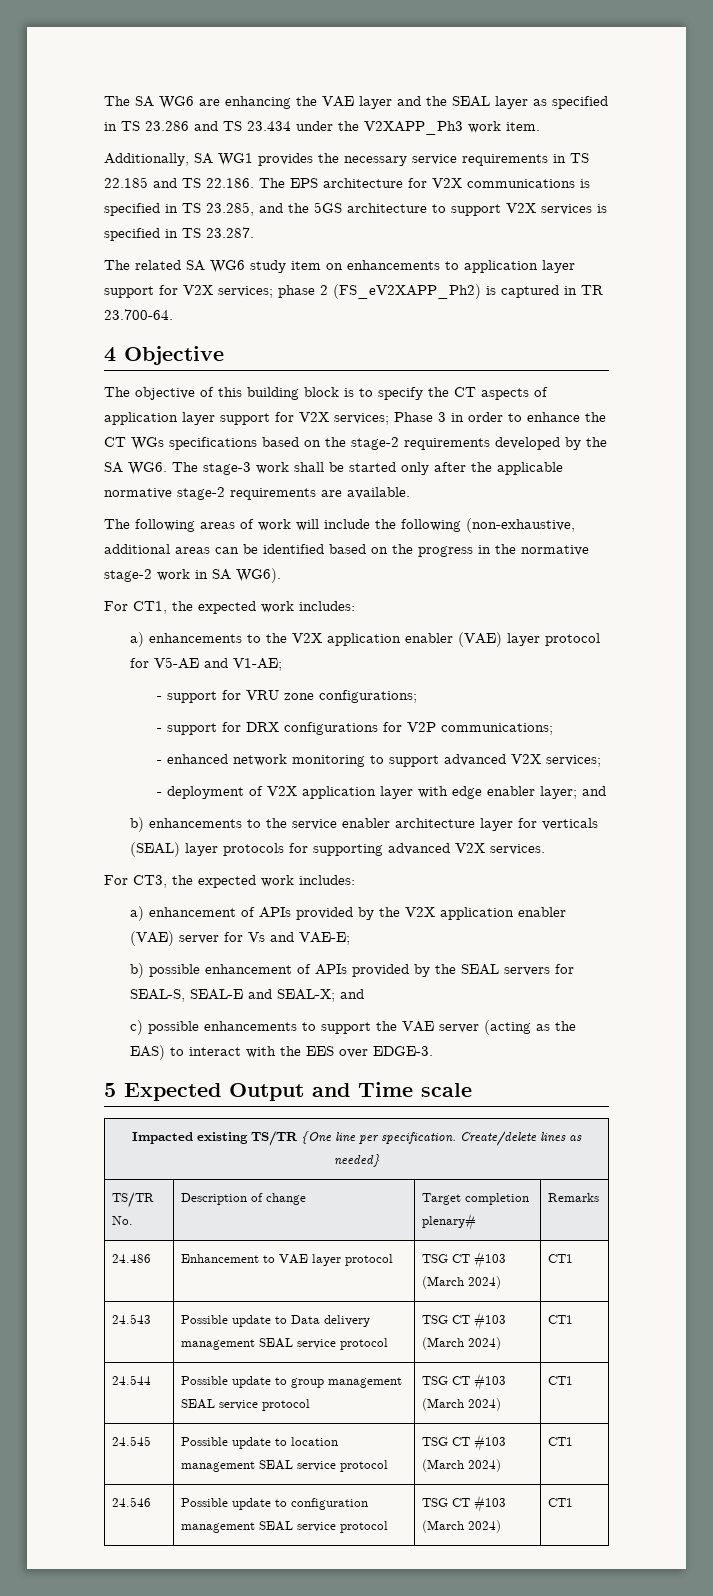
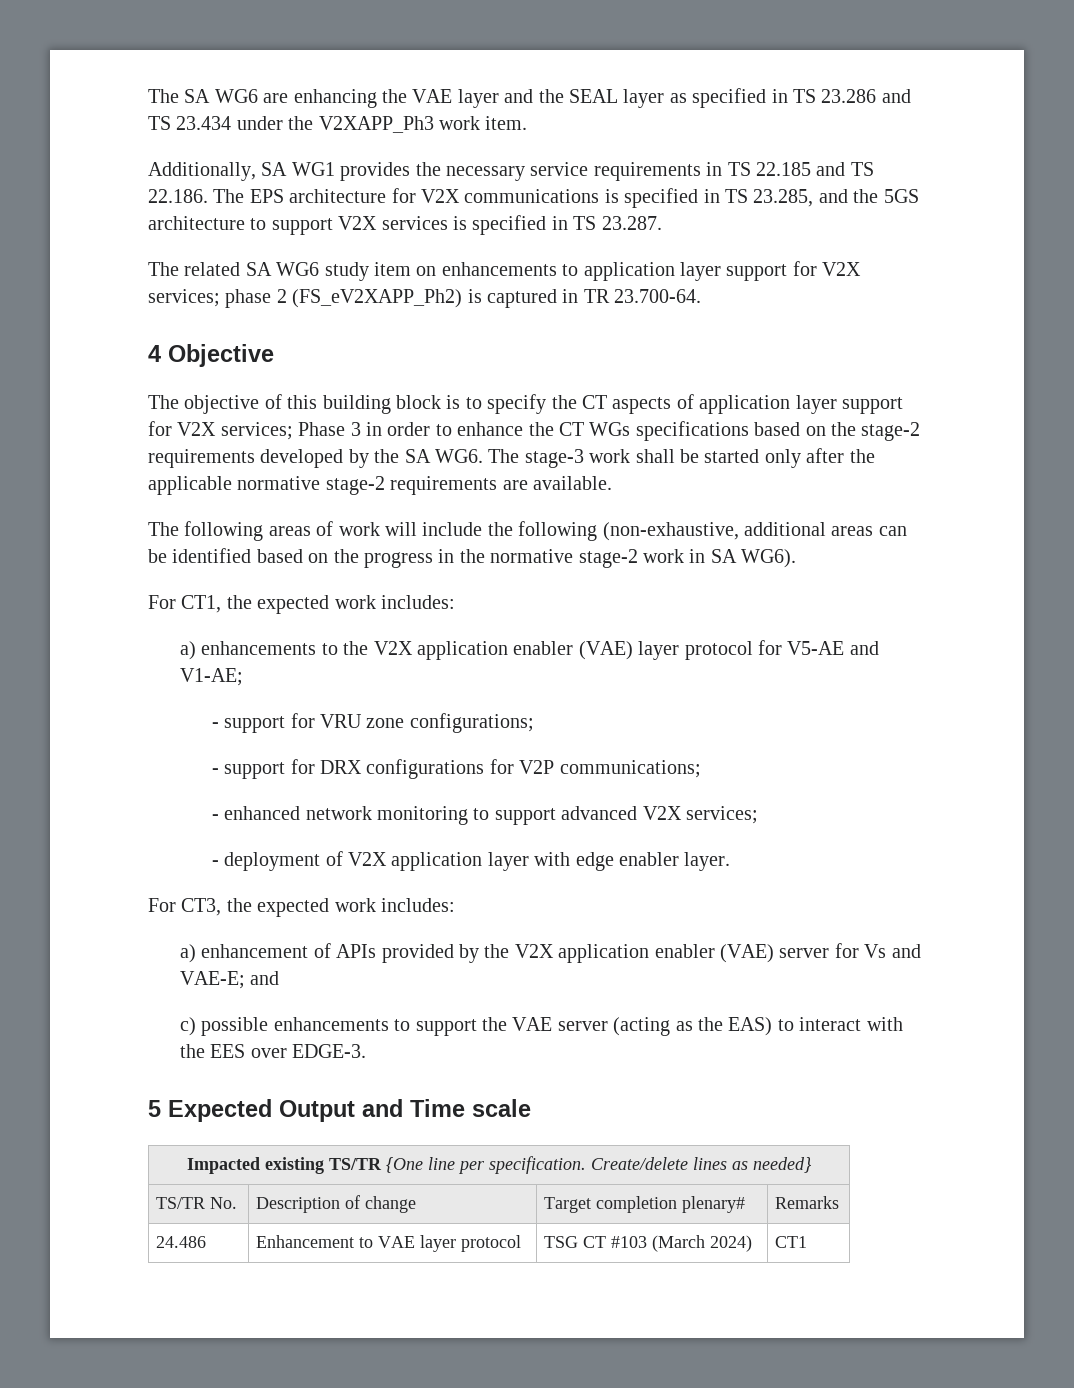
- - deployment of V2X application layer with edge enabler layer; and
- b) enhancements to the service enabler architecture layer for verticals (SEAL) layer protocols for supporting advanced V2X services.
+ - deployment of V2X application layer with edge enabler layer.
- a) enhancement of APIs provided by the V2X application enabler (VAE) server for Vs and VAE-E;
- b) possible enhancement of APIs provided by the SEAL servers for SEAL-S, SEAL-E and SEAL-X; and
+ a) enhancement of APIs provided by the V2X application enabler (VAE) server for Vs and VAE-E; and
- 24.543 | Possible update to Data delivery management SEAL service protocol | TSG CT #103 (March 2024) | CT1
- 24.544 | Possible update to group management SEAL service protocol | TSG CT #103 (March 2024) | CT1
- 24.545 | Possible update to location management SEAL service protocol | TSG CT #103 (March 2024) | CT1
- 24.546 | Possible update to configuration management SEAL service protocol | TSG CT #103 (March 2024) | CT1

